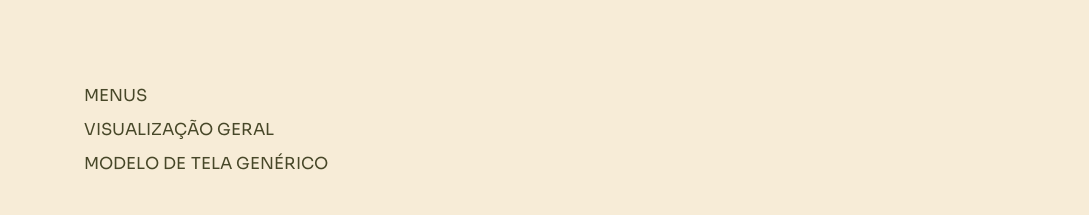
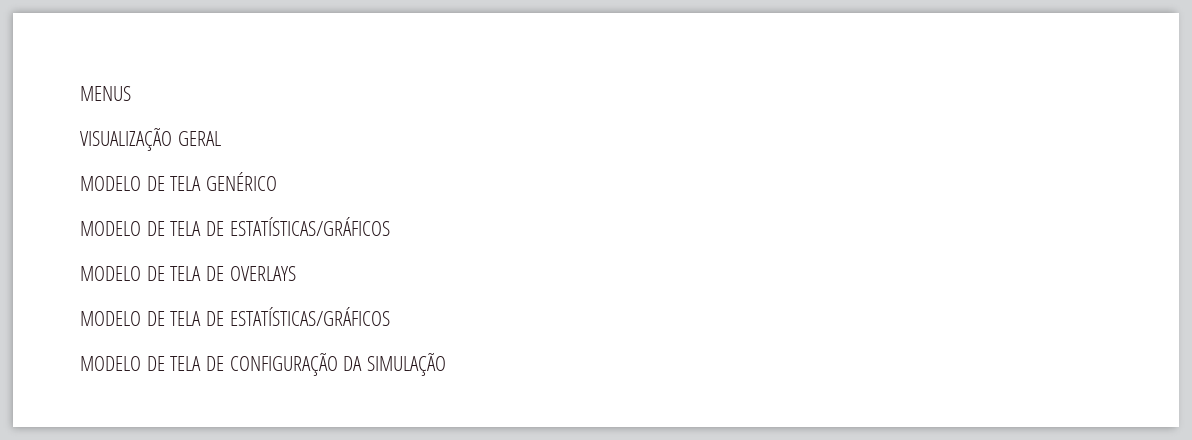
  MODELO DE TELA GENÉRICO
+ MODELO DE TELA DE ESTATÍSTICAS/GRÁFICOS
+ MODELO DE TELA DE OVERLAYS
+ MODELO DE TELA DE ESTATÍSTICAS/GRÁFICOS
+ MODELO DE TELA DE CONFIGURAÇÃO DA SIMULAÇÃO

